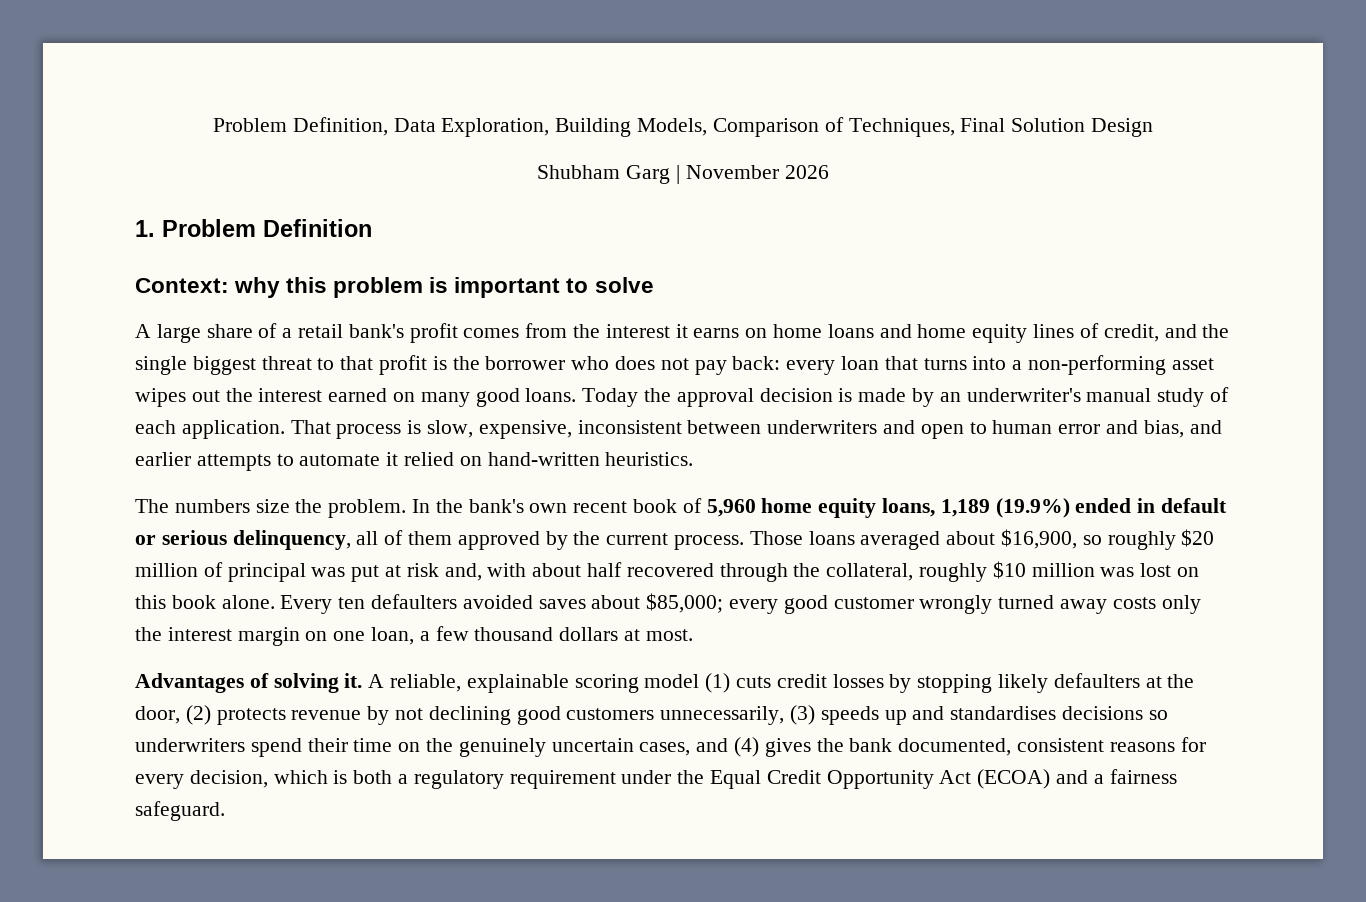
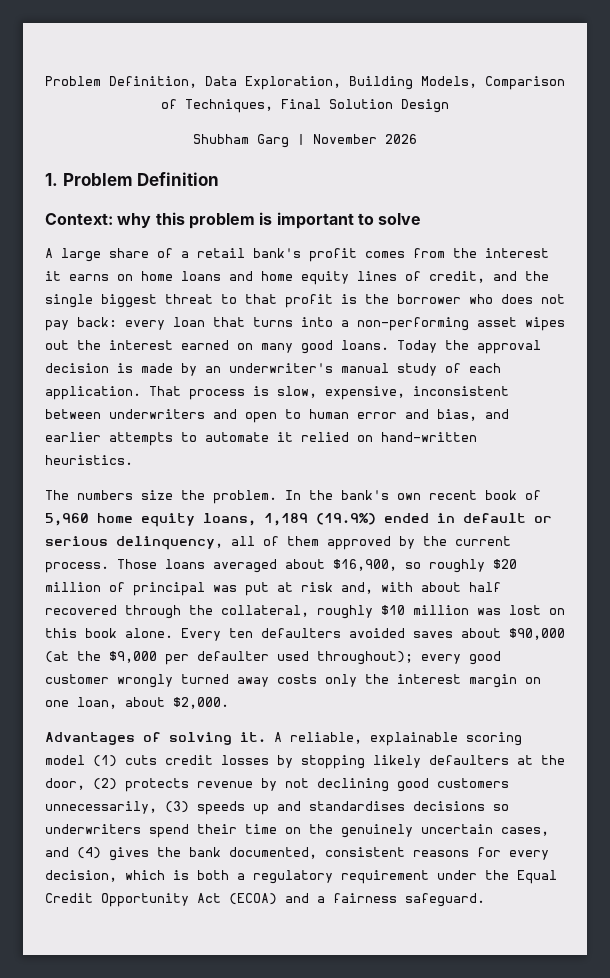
- Every ten defaulters avoided saves about $85,000; every good customer wrongly turned away costs only the interest margin on one loan, a few thousand dollars at most.
+ Every ten defaulters avoided saves about $90,000 (at the $9,000 per defaulter used throughout); every good customer wrongly turned away costs only the interest margin on one loan, about $2,000.

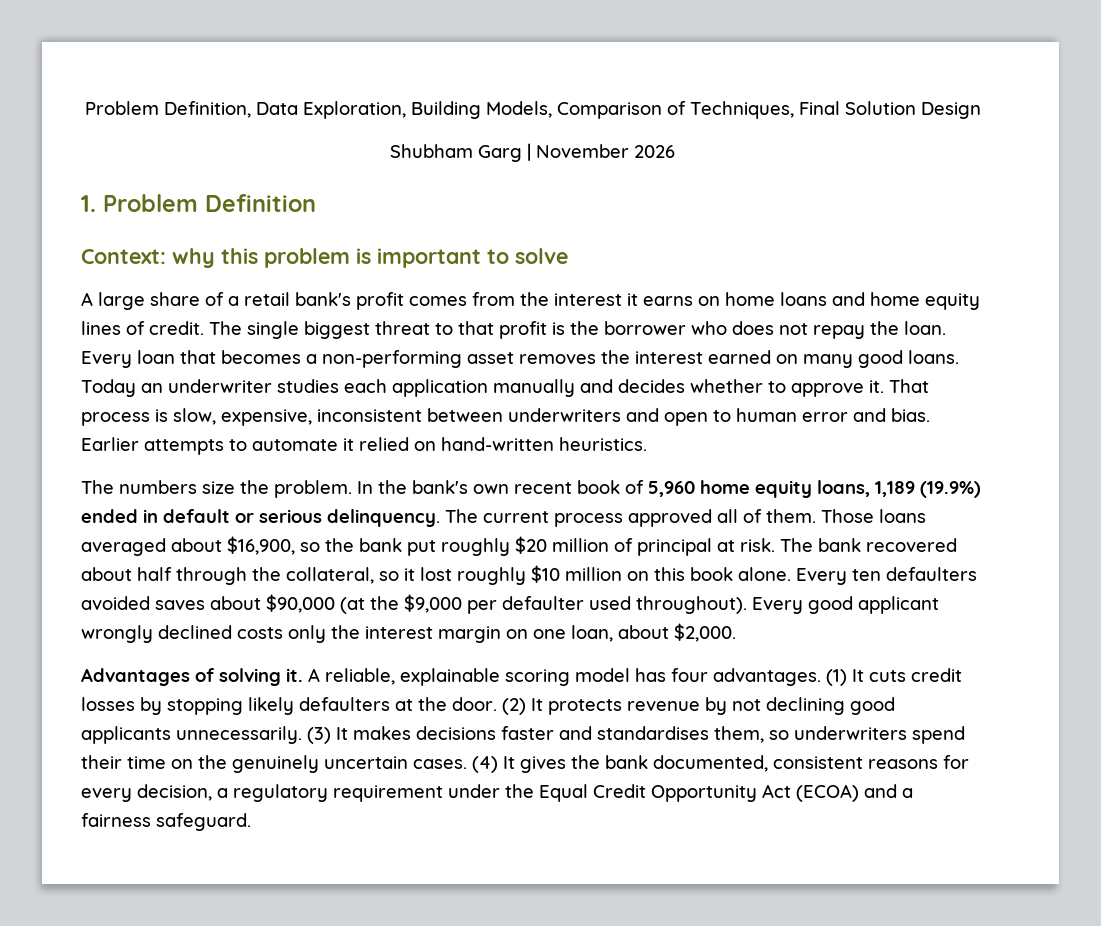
- A large share of a retail bank's profit comes from the interest it earns on home loans and home equity lines of credit, and the single biggest threat to that profit is the borrower who does not pay back: every loan that turns into a non-performing asset wipes out the interest earned on many good loans.
+ A large share of a retail bank's profit comes from the interest it earns on home loans and home equity lines of credit. The single biggest threat to that profit is the borrower who does not repay the loan. Every loan that becomes a non-performing asset removes the interest earned on many good loans.
- Today the approval decision is made by an underwriter's manual study of each application.
+ Today an underwriter studies each application manually and decides whether to approve it.
- That process is slow, expensive, inconsistent between underwriters and open to human error and bias, and earlier attempts to automate it relied on hand-written heuristics.
+ That process is slow, expensive, inconsistent between underwriters and open to human error and bias. Earlier attempts to automate it relied on hand-written heuristics.
- In the bank's own recent book of 5,960 home equity loans, 1,189 (19.9%) ended in default or serious delinquency, all of them approved by the current process.
+ In the bank's own recent book of 5,960 home equity loans, 1,189 (19.9%) ended in default or serious delinquency. The current process approved all of them.
- Those loans averaged about $16,900, so roughly $20 million of principal was put at risk and, with about half recovered through the collateral, roughly $10 million was lost on this book alone.
+ Those loans averaged about $16,900, so the bank put roughly $20 million of principal at risk. The bank recovered about half through the collateral, so it lost roughly $10 million on this book alone.
- Every ten defaulters avoided saves about $90,000 (at the $9,000 per defaulter used throughout); every good customer wrongly turned away costs only the interest margin on one loan, about $2,000.
+ Every ten defaulters avoided saves about $90,000 (at the $9,000 per defaulter used throughout). Every good applicant wrongly declined costs only the interest margin on one loan, about $2,000.
- A reliable, explainable scoring model (1) cuts credit losses by stopping likely defaulters at the door, (2) protects revenue by not declining good customers unnecessarily, (3) speeds up and standardises decisions so underwriters spend their time on the genuinely uncertain cases, and (4) gives the bank documented, consistent reasons for every decision, which is both a regulatory requirement under the Equal Credit Opportunity Act (ECOA) and a fairness safeguard.
+ A reliable, explainable scoring model has four advantages. (1) It cuts credit losses by stopping likely defaulters at the door. (2) It protects revenue by not declining good applicants unnecessarily. (3) It makes decisions faster and standardises them, so underwriters spend their time on the genuinely uncertain cases. (4) It gives the bank documented, consistent reasons for every decision, a regulatory requirement under the Equal Credit Opportunity Act (ECOA) and a fairness safeguard.

